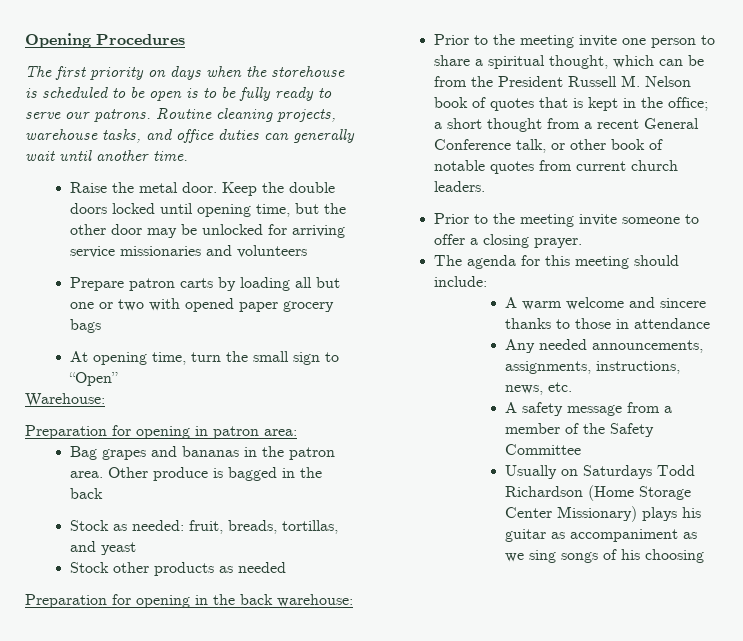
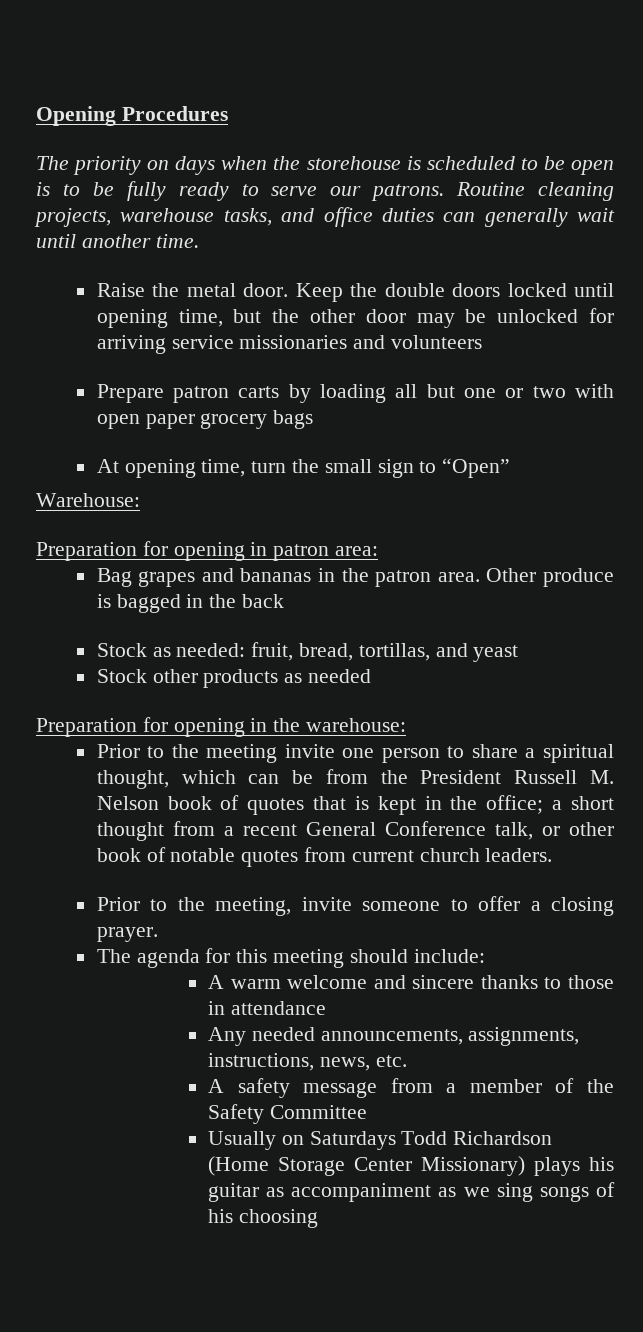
- The first priority on days when the storehouse is scheduled to be open is to be fully ready to serve our patrons.
+ The priority on days when the storehouse is scheduled to be open is to be fully ready to serve our patrons.
- Prepare patron carts by loading all but one or two with opened paper grocery bags
+ Prepare patron carts by loading all but one or two with open paper grocery bags
- Stock as needed: fruit, breads, tortillas, and yeast
+ Stock as needed: fruit, bread, tortillas, and yeast
- Preparation for opening in the back warehouse:
+ Preparation for opening in the warehouse:
- Prior to the meeting invite someone to offer a closing prayer.
+ Prior to the meeting, invite someone to offer a closing prayer.

